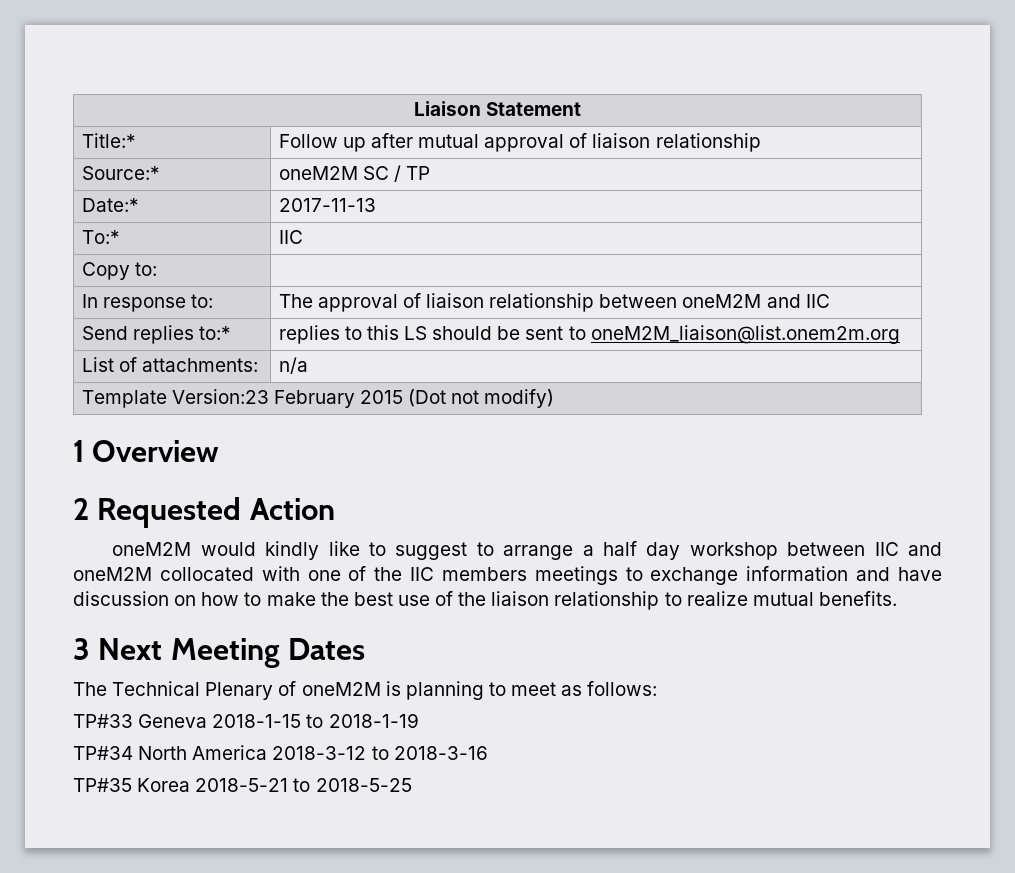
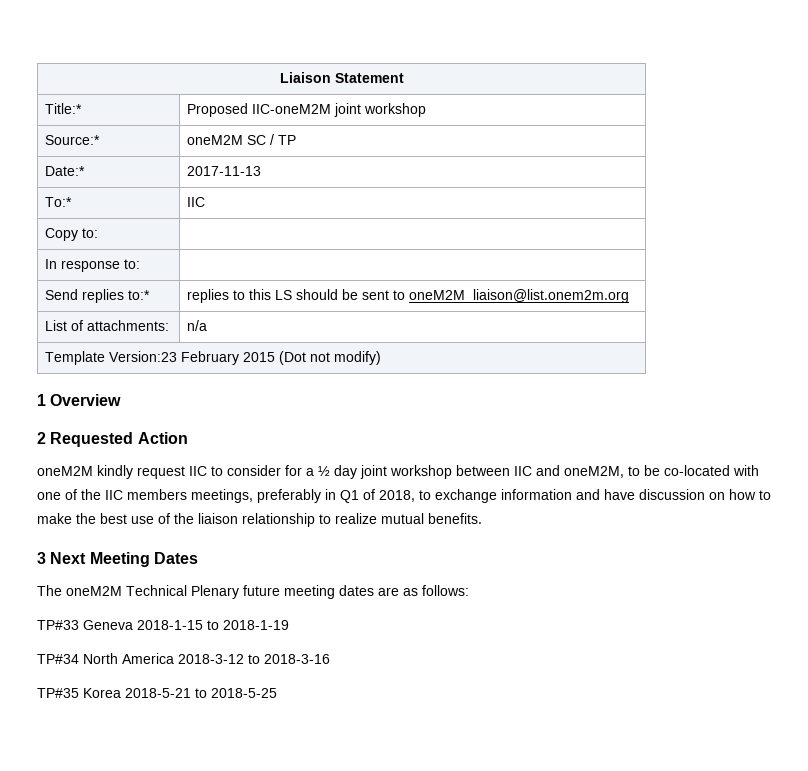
- Title:* | Follow up after mutual approval of liaison relationship
+ Title:* | Proposed IIC-oneM2M joint workshop
- In response to: | The approval of liaison relationship between oneM2M and IIC
+ In response to: |
- oneM2M would kindly like to suggest to arrange a half day workshop between IIC and oneM2M collocated with one of the IIC members meetings to exchange information and have discussion on how to make the best use of the liaison relationship to realize mutual benefits.
+ oneM2M kindly request IIC to consider for a ½ day joint workshop between IIC and oneM2M, to be co-located with one of the IIC members meetings, preferably in Q1 of 2018, to exchange information and have discussion on how to make the best use of the liaison relationship to realize mutual benefits.
- The Technical Plenary of oneM2M is planning to meet as follows:
+ The oneM2M Technical Plenary future meeting dates are as follows:

